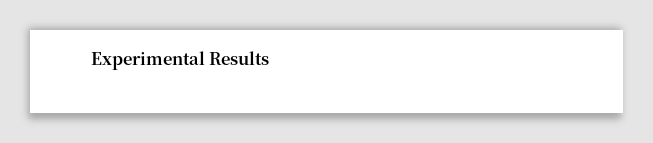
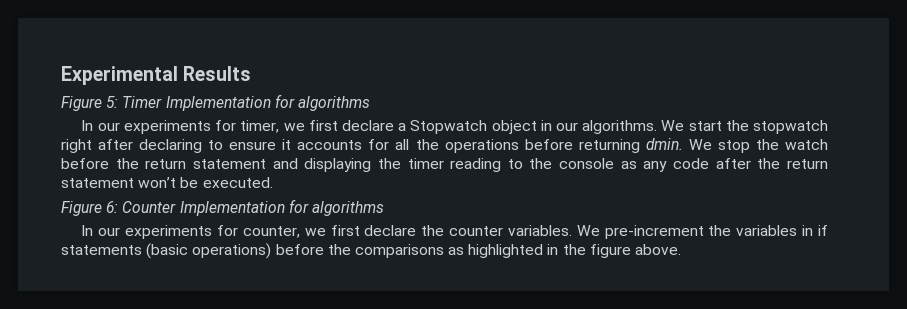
+ Figure 5: Timer Implementation for algorithms
+ In our experiments for timer, we first declare a Stopwatch object in our algorithms. We start the stopwatch right after declaring to ensure it accounts for all the operations before returning dmin. We stop the watch before the return statement and displaying the timer reading to the console as any code after the return statement won’t be executed.
+ Figure 6: Counter Implementation for algorithms
+ In our experiments for counter, we first declare the counter variables. We pre-increment the variables in if statements (basic operations) before the comparisons as highlighted in the figure above.

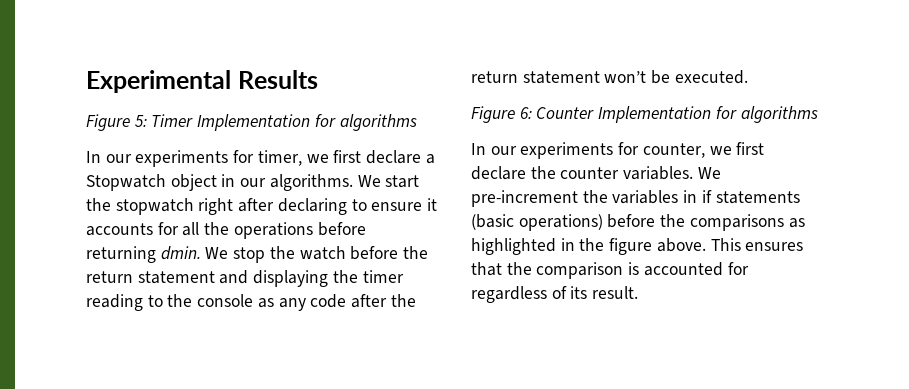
+ This ensures that the comparison is accounted for regardless of its result.

